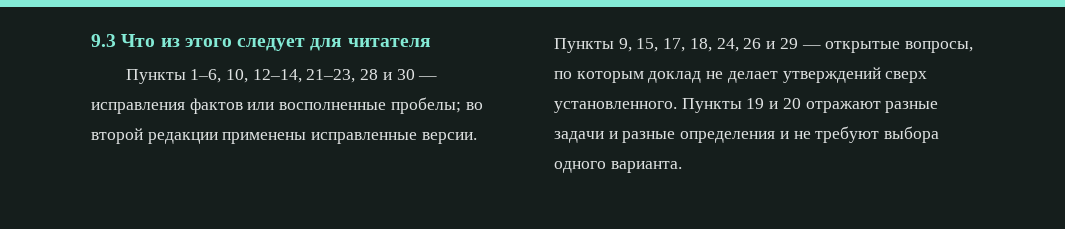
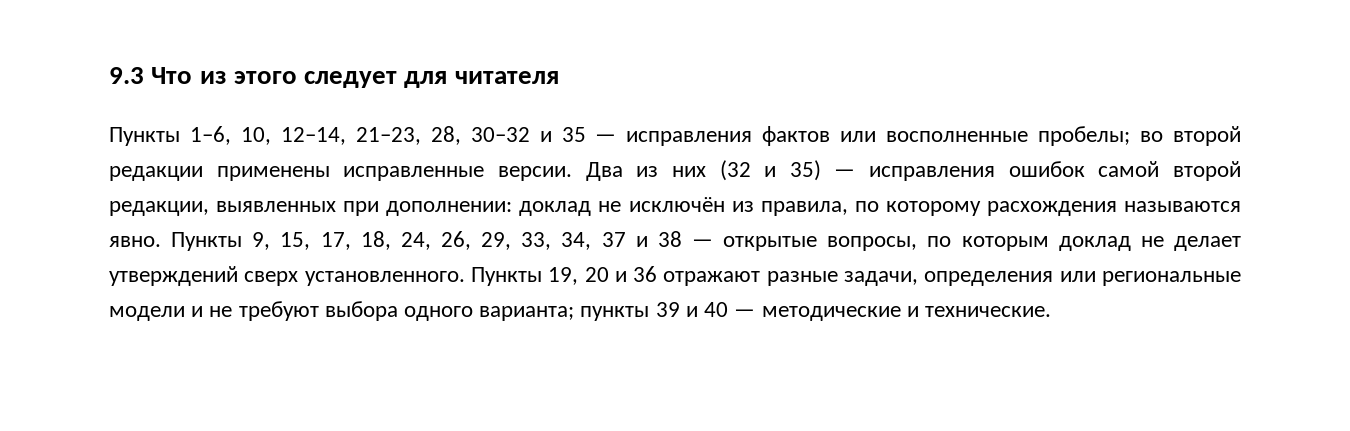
- Пункты 1–6, 10, 12–14, 21–23, 28 и 30 — исправления фактов или восполненные пробелы; во второй редакции применены исправленные версии.
+ Пункты 1–6, 10, 12–14, 21–23, 28, 30–32 и 35 — исправления фактов или восполненные пробелы; во второй редакции применены исправленные версии.
+ Два из них (32 и 35) — исправления ошибок самой второй редакции, выявленных при дополнении: доклад не исключён из правила, по которому расхождения называются явно.
- Пункты 9, 15, 17, 18, 24, 26 и 29 — открытые вопросы, по которым доклад не делает утверждений сверх установленного.
+ Пункты 9, 15, 17, 18, 24, 26, 29, 33, 34, 37 и 38 — открытые вопросы, по которым доклад не делает утверждений сверх установленного.
- Пункты 19 и 20 отражают разные задачи и разные определения и не требуют выбора одного варианта.
+ Пункты 19, 20 и 36 отражают разные задачи, определения или региональные модели и не требуют выбора одного варианта; пункты 39 и 40 — методические и технические.

